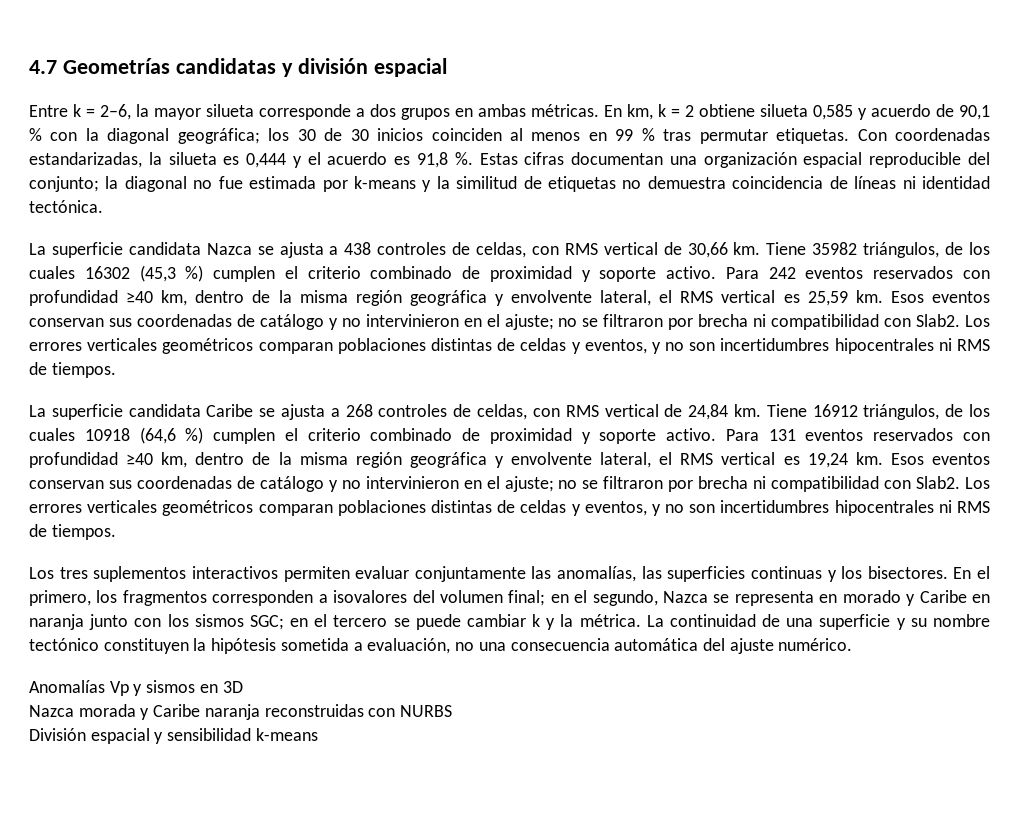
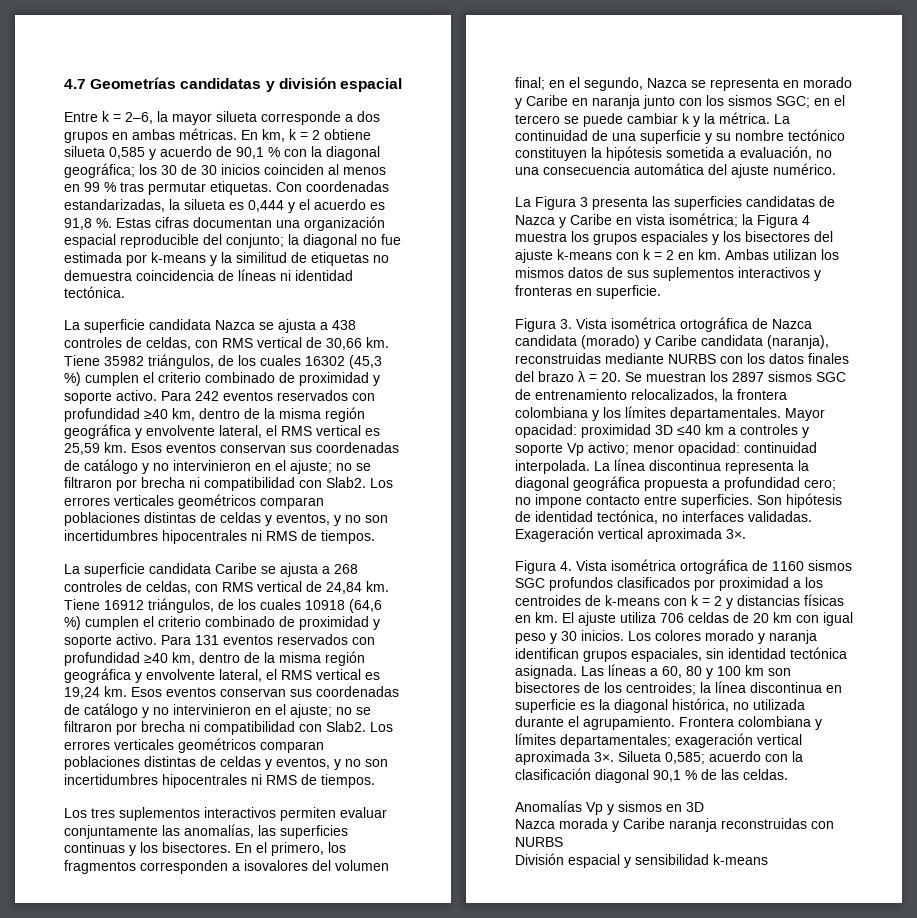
+ La Figura 3 presenta las superficies candidatas de Nazca y Caribe en vista isométrica; la Figura 4 muestra los grupos espaciales y los bisectores del ajuste k-means con k = 2 en km. Ambas utilizan los mismos datos de sus suplementos interactivos y fronteras en superficie.
+ Figura 3. Vista isométrica ortográfica de Nazca candidata (morado) y Caribe candidata (naranja), reconstruidas mediante NURBS con los datos finales del brazo λ = 20. Se muestran los 2897 sismos SGC de entrenamiento relocalizados, la frontera colombiana y los límites departamentales. Mayor opacidad: proximidad 3D ≤40 km a controles y soporte Vp activo; menor opacidad: continuidad interpolada. La línea discontinua representa la diagonal geográfica propuesta a profundidad cero; no impone contacto entre superficies. Son hipótesis de identidad tectónica, no interfaces validadas. Exageración vertical aproximada 3×.
+ Figura 4. Vista isométrica ortográfica de 1160 sismos SGC profundos clasificados por proximidad a los centroides de k-means con k = 2 y distancias físicas en km. El ajuste utiliza 706 celdas de 20 km con igual peso y 30 inicios. Los colores morado y naranja identifican grupos espaciales, sin identidad tectónica asignada. Las líneas a 60, 80 y 100 km son bisectores de los centroides; la línea discontinua en superficie es la diagonal histórica, no utilizada durante el agrupamiento. Frontera colombiana y límites departamentales; exageración vertical aproximada 3×. Silueta 0,585; acuerdo con la clasificación diagonal 90,1 % de las celdas.

